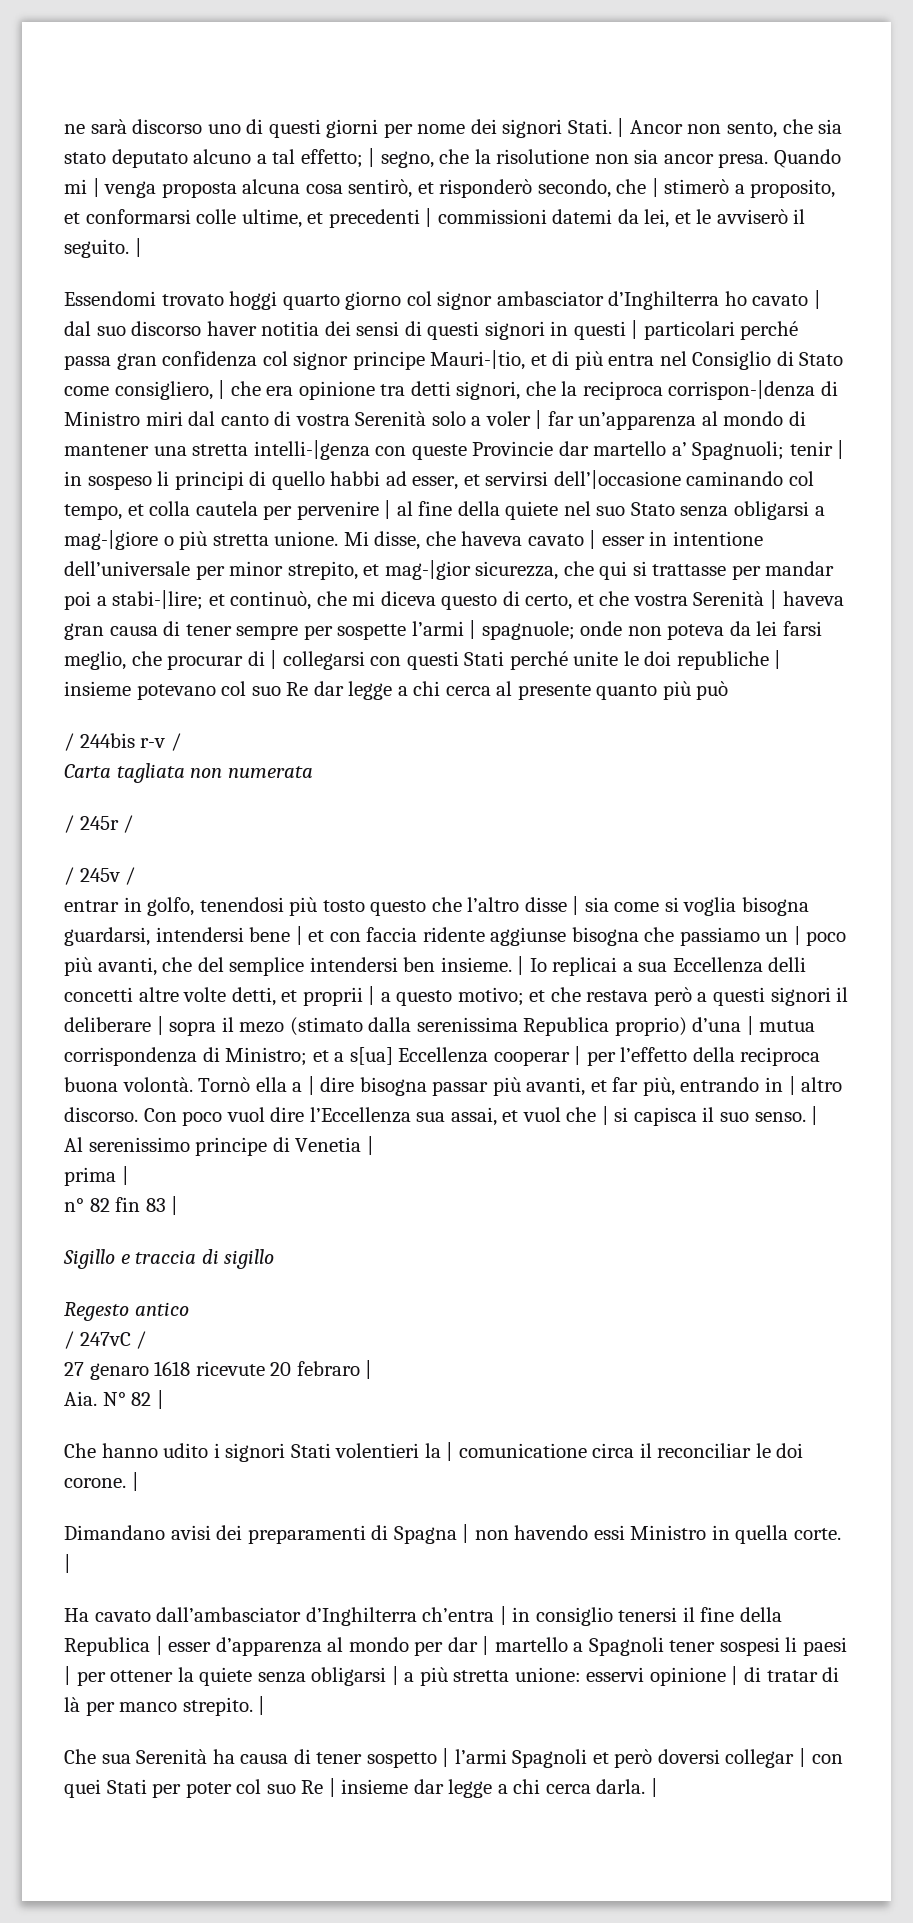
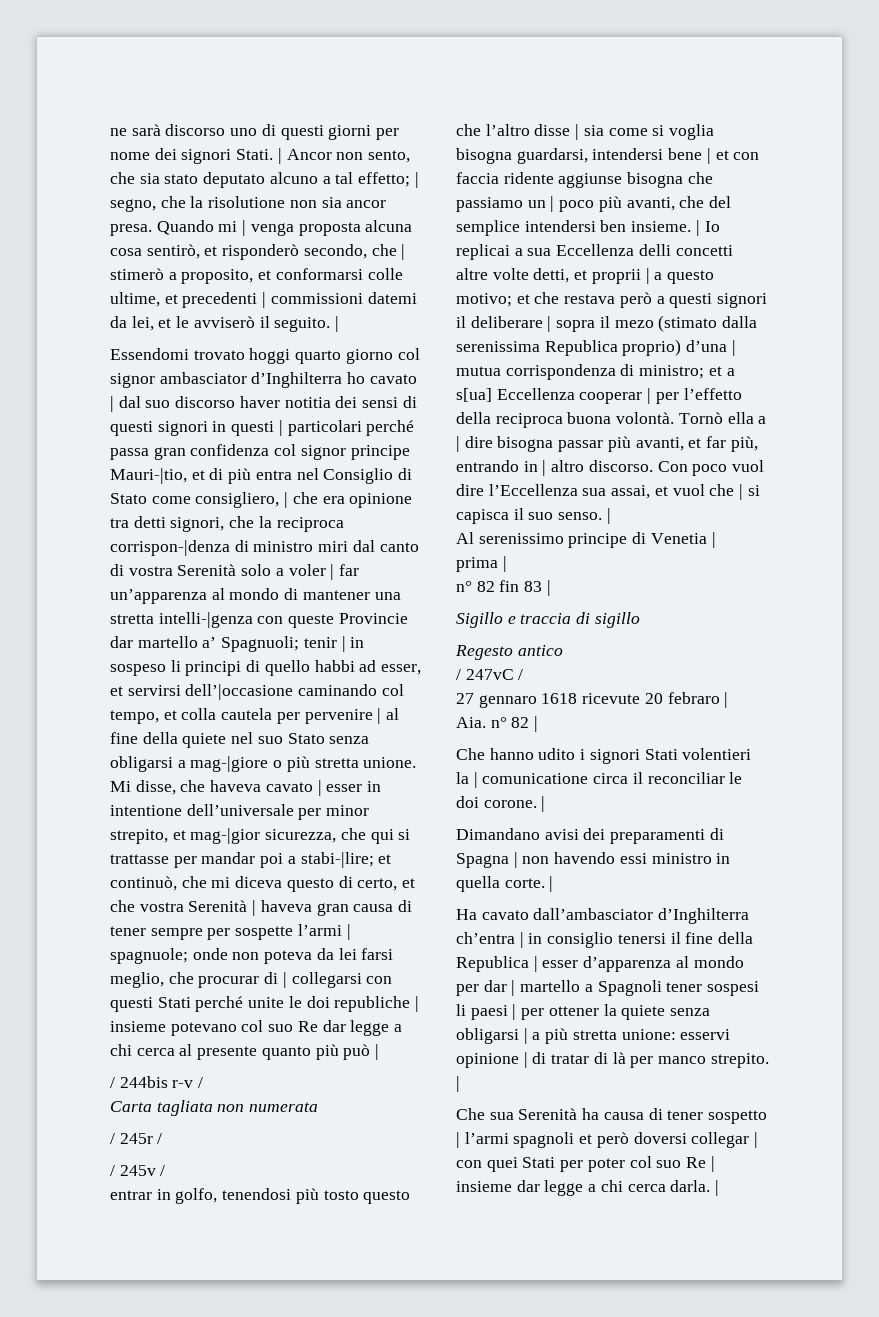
- Essendomi trovato hoggi quarto giorno col signor ambasciator d’Inghilterra ho cavato | dal suo discorso haver notitia dei sensi di questi signori in questi | particolari perché passa gran confidenza col signor principe Mauri-|tio, et di più entra nel Consiglio di Stato come consigliero, | che era opinione tra detti signori, che la reciproca corrispon-|denza di Ministro miri dal canto di vostra Serenità solo a voler | far un’apparenza al mondo di mantener una stretta intelli-|genza con queste Provincie dar martello a’ Spagnuoli;
+ Essendomi trovato hoggi quarto giorno col signor ambasciator d’Inghilterra ho cavato | dal suo discorso haver notitia dei sensi di questi signori in questi | particolari perché passa gran confidenza col signor principe Mauri-|tio, et di più entra nel Consiglio di Stato come consigliero, | che era opinione tra detti signori, che la reciproca corrispon-|denza di ministro miri dal canto di vostra Serenità solo a voler | far un’apparenza al mondo di mantener una stretta intelli-|genza con queste Provincie dar martello a’ Spagnuoli;
- onde non poteva da lei farsi meglio, che procurar di | collegarsi con questi Stati perché unite le doi republiche | insieme potevano col suo Re dar legge a chi cerca al presente quanto più può
+ onde non poteva da lei farsi meglio, che procurar di | collegarsi con questi Stati perché unite le doi republiche | insieme potevano col suo Re dar legge a chi cerca al presente quanto più può |
- | Io replicai a sua Eccellenza delli concetti altre volte detti, et proprii | a questo motivo; et che restava però a questi signori il deliberare | sopra il mezo (stimato dalla serenissima Republica proprio) d’una | mutua corrispondenza di Ministro; et a s[ua] Eccellenza cooperar | per l’effetto della reciproca buona volontà.
+ | Io replicai a sua Eccellenza delli concetti altre volte detti, et proprii | a questo motivo; et che restava però a questi signori il deliberare | sopra il mezo (stimato dalla serenissima Republica proprio) d’una | mutua corrispondenza di ministro; et a s[ua] Eccellenza cooperar | per l’effetto della reciproca buona volontà.
- 27 genaro 1618 ricevute 20 febraro |
+ 27 gennaro 1618 ricevute 20 febraro |
- Aia. N° 82 |
+ Aia. n° 82 |
- Dimandano avisi dei preparamenti di Spagna | non havendo essi Ministro in quella corte.
+ Dimandano avisi dei preparamenti di Spagna | non havendo essi ministro in quella corte.
- Che sua Serenità ha causa di tener sospetto | l’armi Spagnoli et però doversi collegar | con quei Stati per poter col suo Re | insieme dar legge a chi cerca darla.
+ Che sua Serenità ha causa di tener sospetto | l’armi spagnoli et però doversi collegar | con quei Stati per poter col suo Re | insieme dar legge a chi cerca darla.

